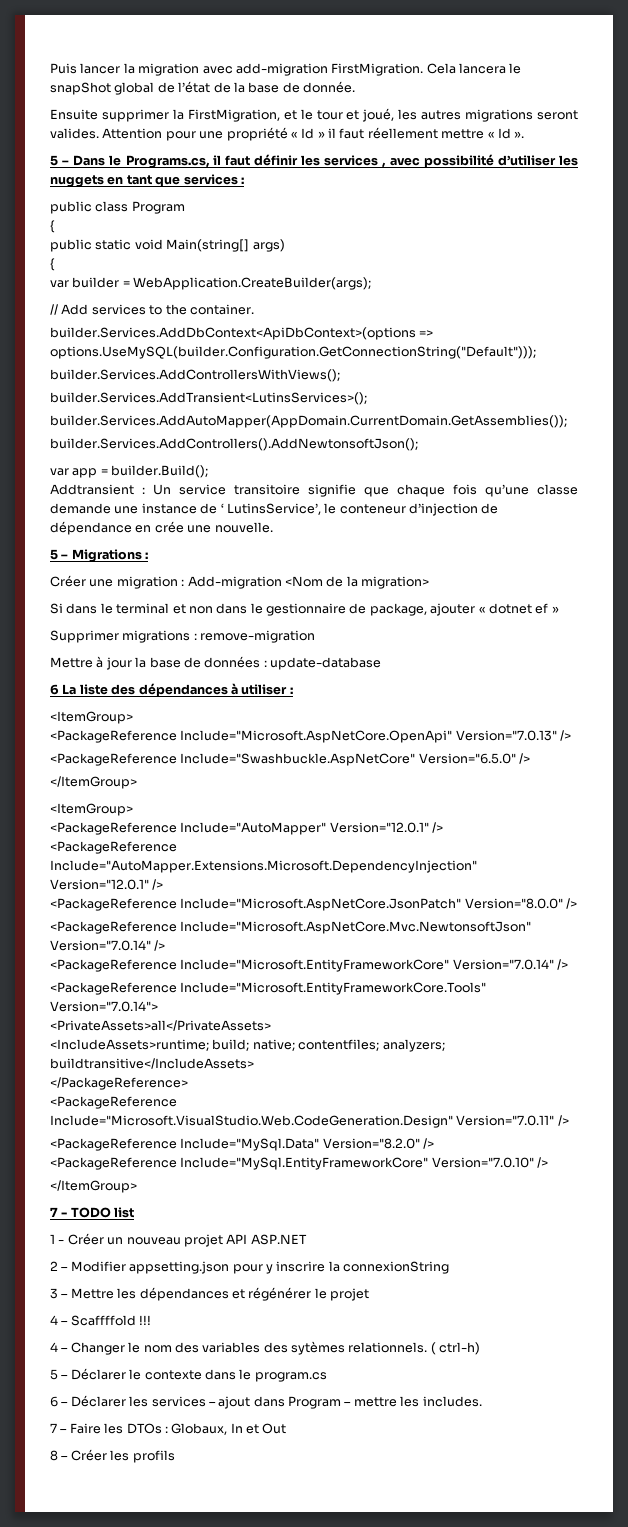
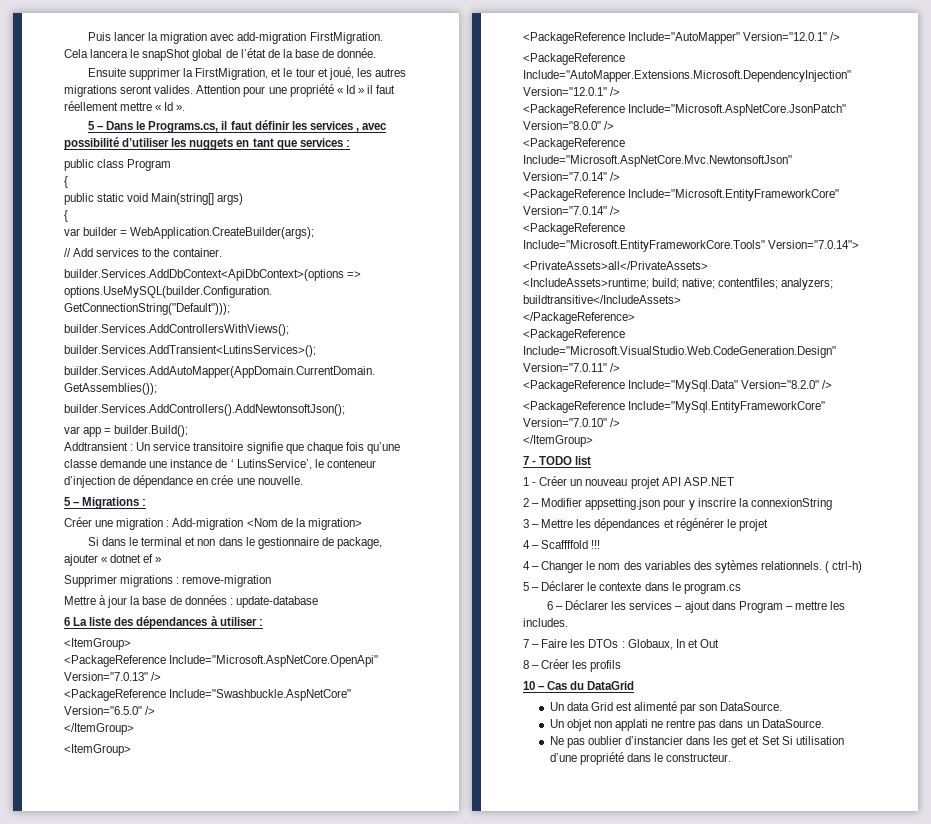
+ 10 – Cas du DataGrid
+ Un data Grid est alimenté par son DataSource.
+ Un objet non applati ne rentre pas dans un DataSource.
+ Ne pas oublier d’instancier dans les get et Set Si utilisation d’une propriété dans le constructeur.

